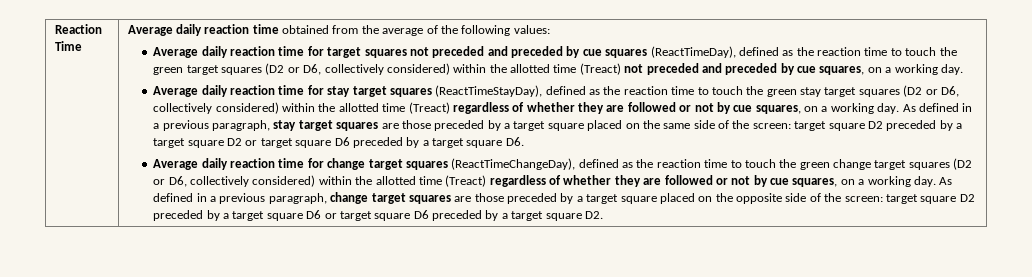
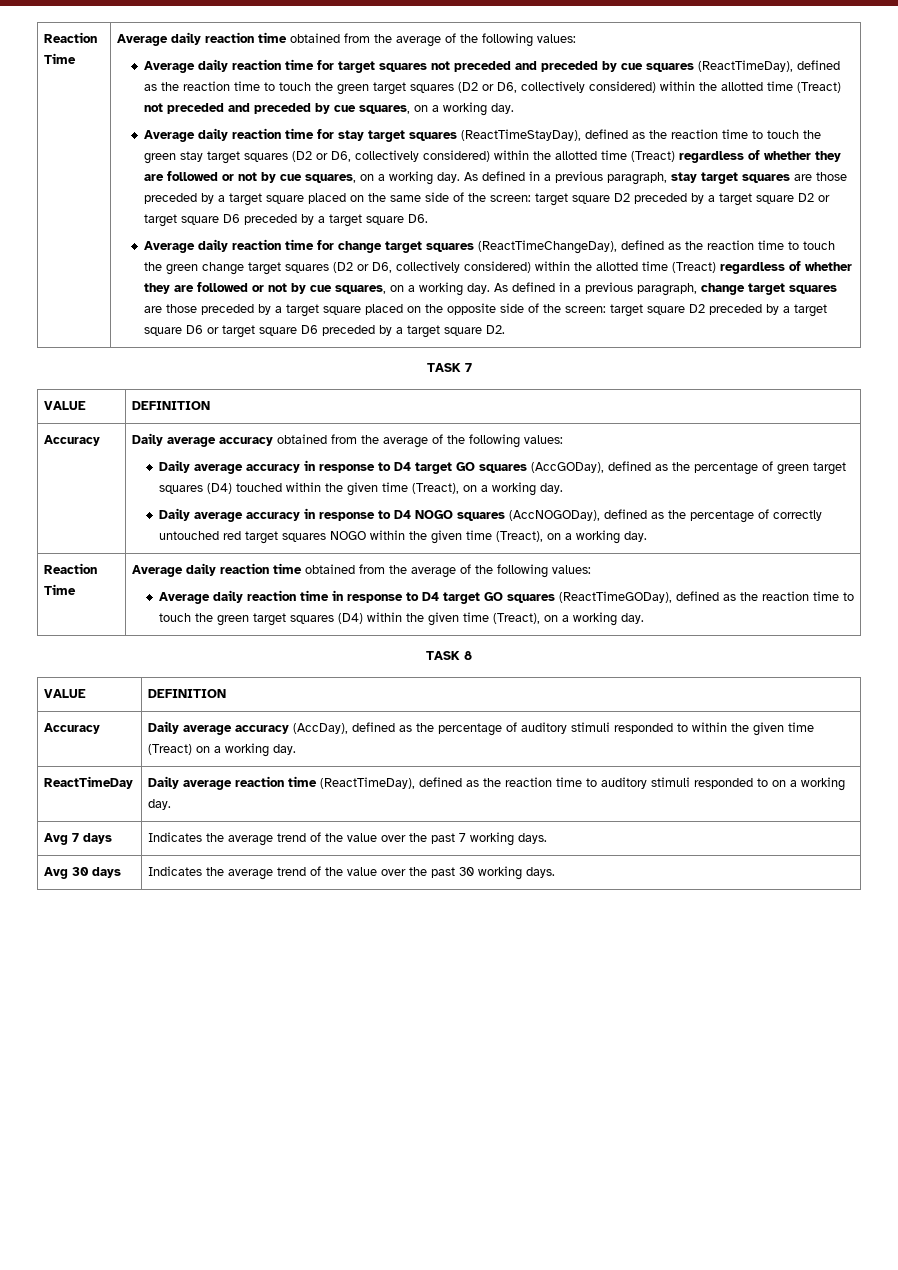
+ TASK 7
+ VALUE | DEFINITION
+ Accuracy | Daily average accuracy obtained from the average of the following values:
+ Daily average accuracy in response to D4 target GO squares (AccGODay), defined as the percentage of green target squares (D4) touched within the given time (Treact), on a working day.
+ Daily average accuracy in response to D4 NOGO squares (AccNOGODay), defined as the percentage of correctly untouched red target squares NOGO within the given time (Treact), on a working day.
+ Reaction Time | Average daily reaction time obtained from the average of the following values:
+ Average daily reaction time in response to D4 target GO squares (ReactTimeGODay), defined as the reaction time to touch the green target squares (D4) within the given time (Treact), on a working day.
+ TASK 8
+ VALUE | DEFINITION
+ Accuracy | Daily average accuracy (AccDay), defined as the percentage of auditory stimuli responded to within the given time (Treact) on a working day.
+ ReactTimeDay | Daily average reaction time (ReactTimeDay), defined as the reaction time to auditory stimuli responded to on a working day.
+ Avg 7 days | Indicates the average trend of the value over the past 7 working days.
+ Avg 30 days | Indicates the average trend of the value over the past 30 working days.

